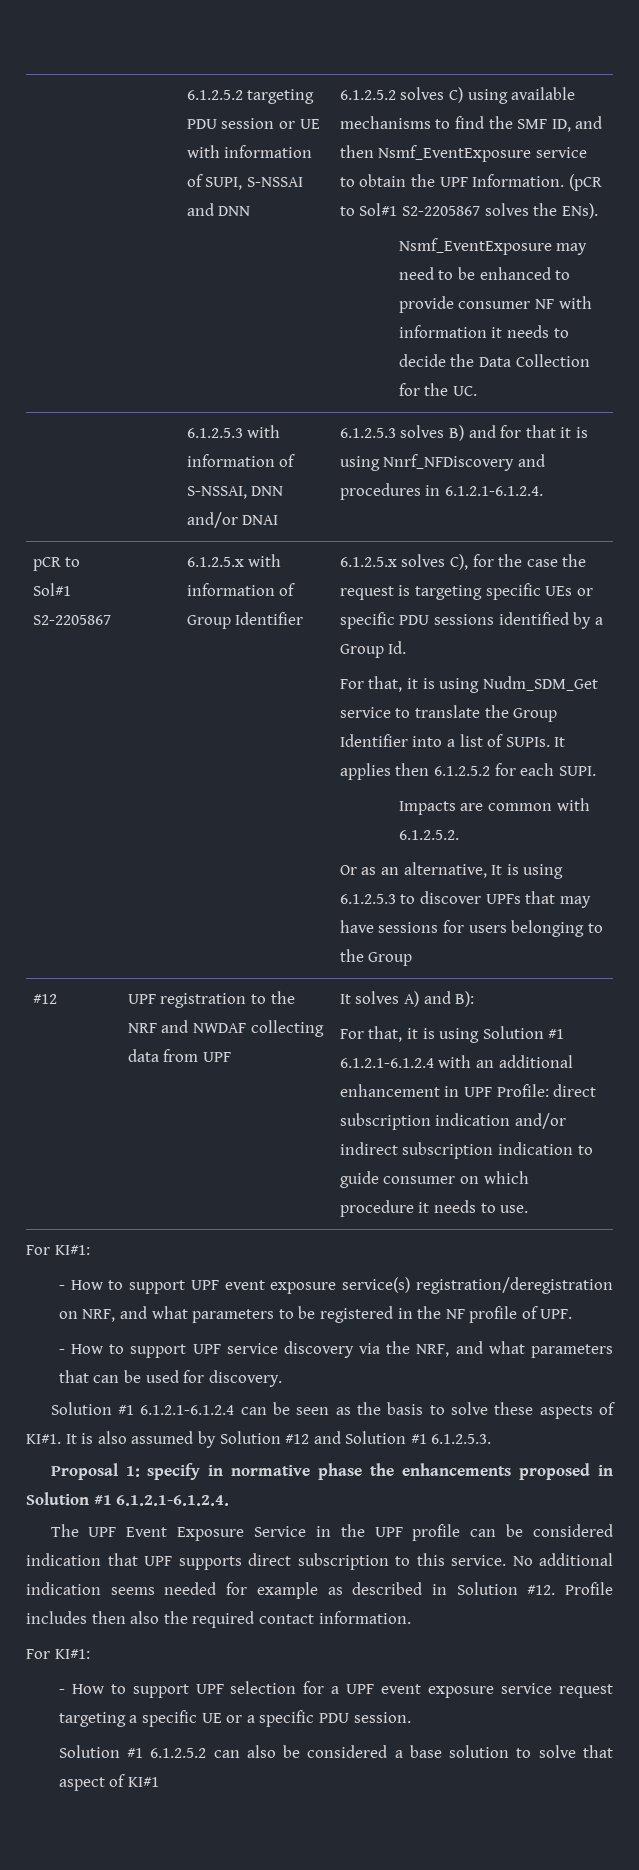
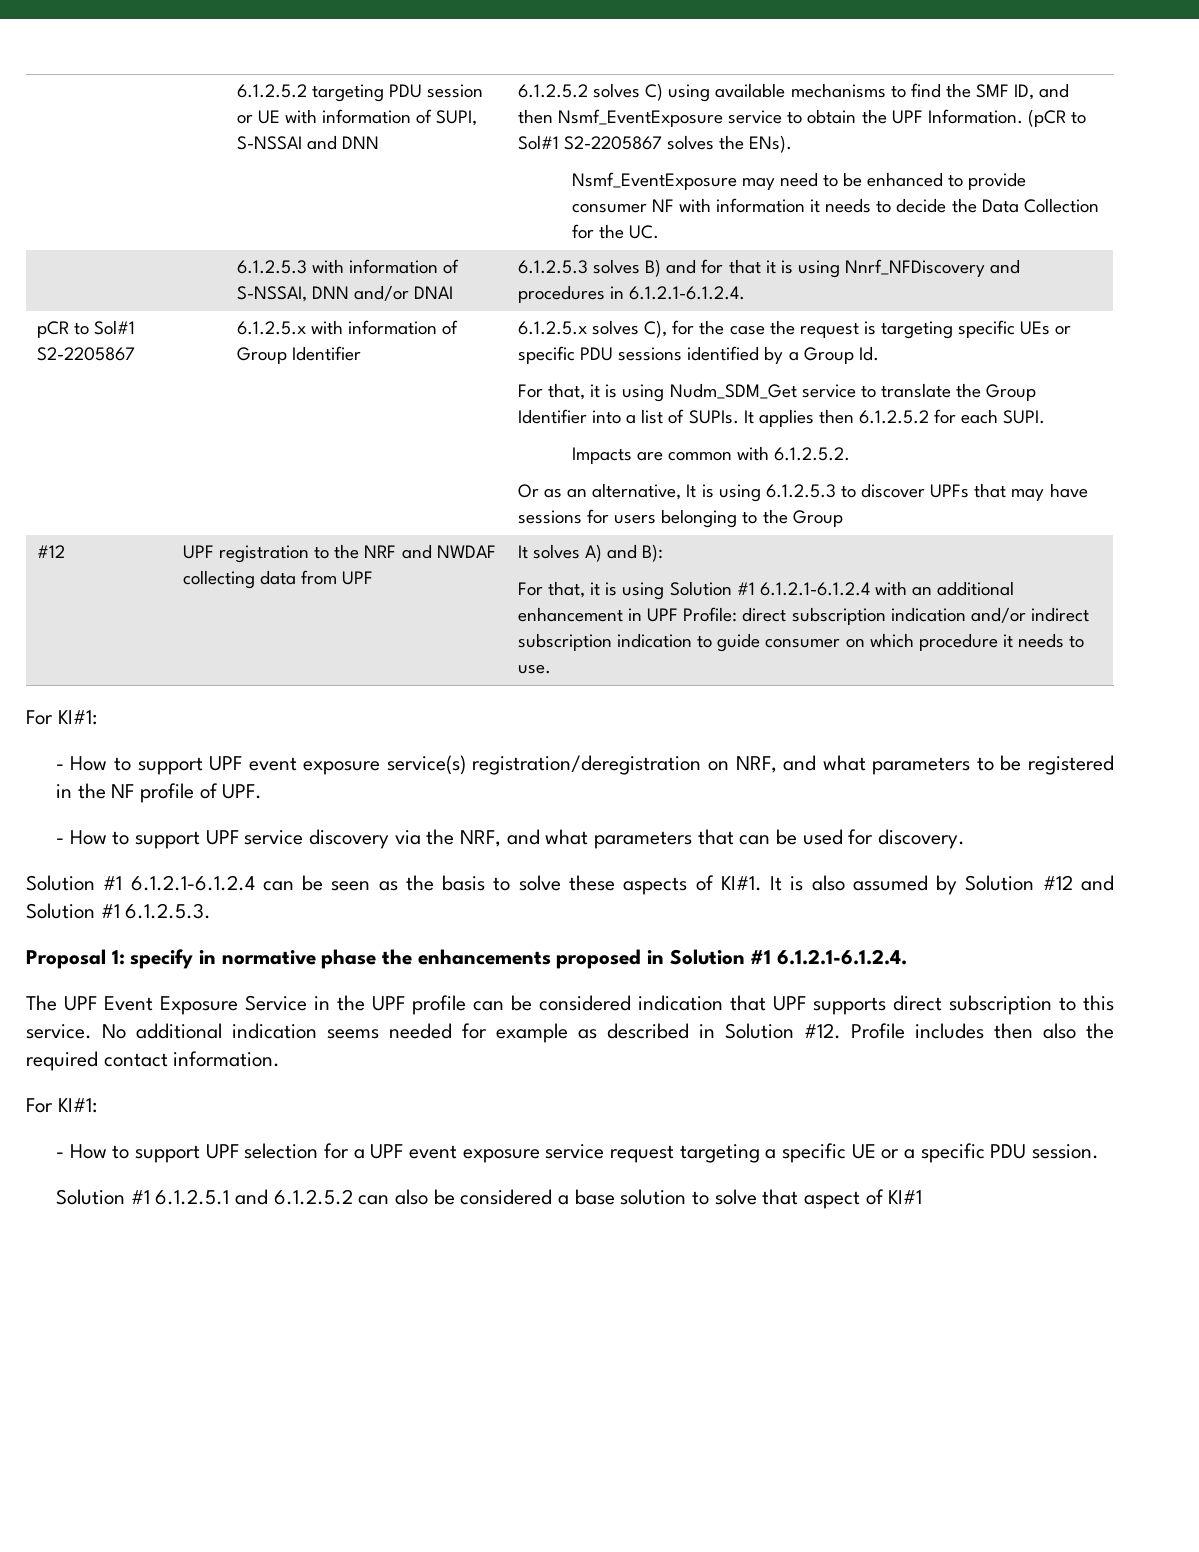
- Solution #1 6.1.2.5.2 can also be considered a base solution to solve that aspect of KI#1
+ Solution #1 6.1.2.5.1 and 6.1.2.5.2 can also be considered a base solution to solve that aspect of KI#1

